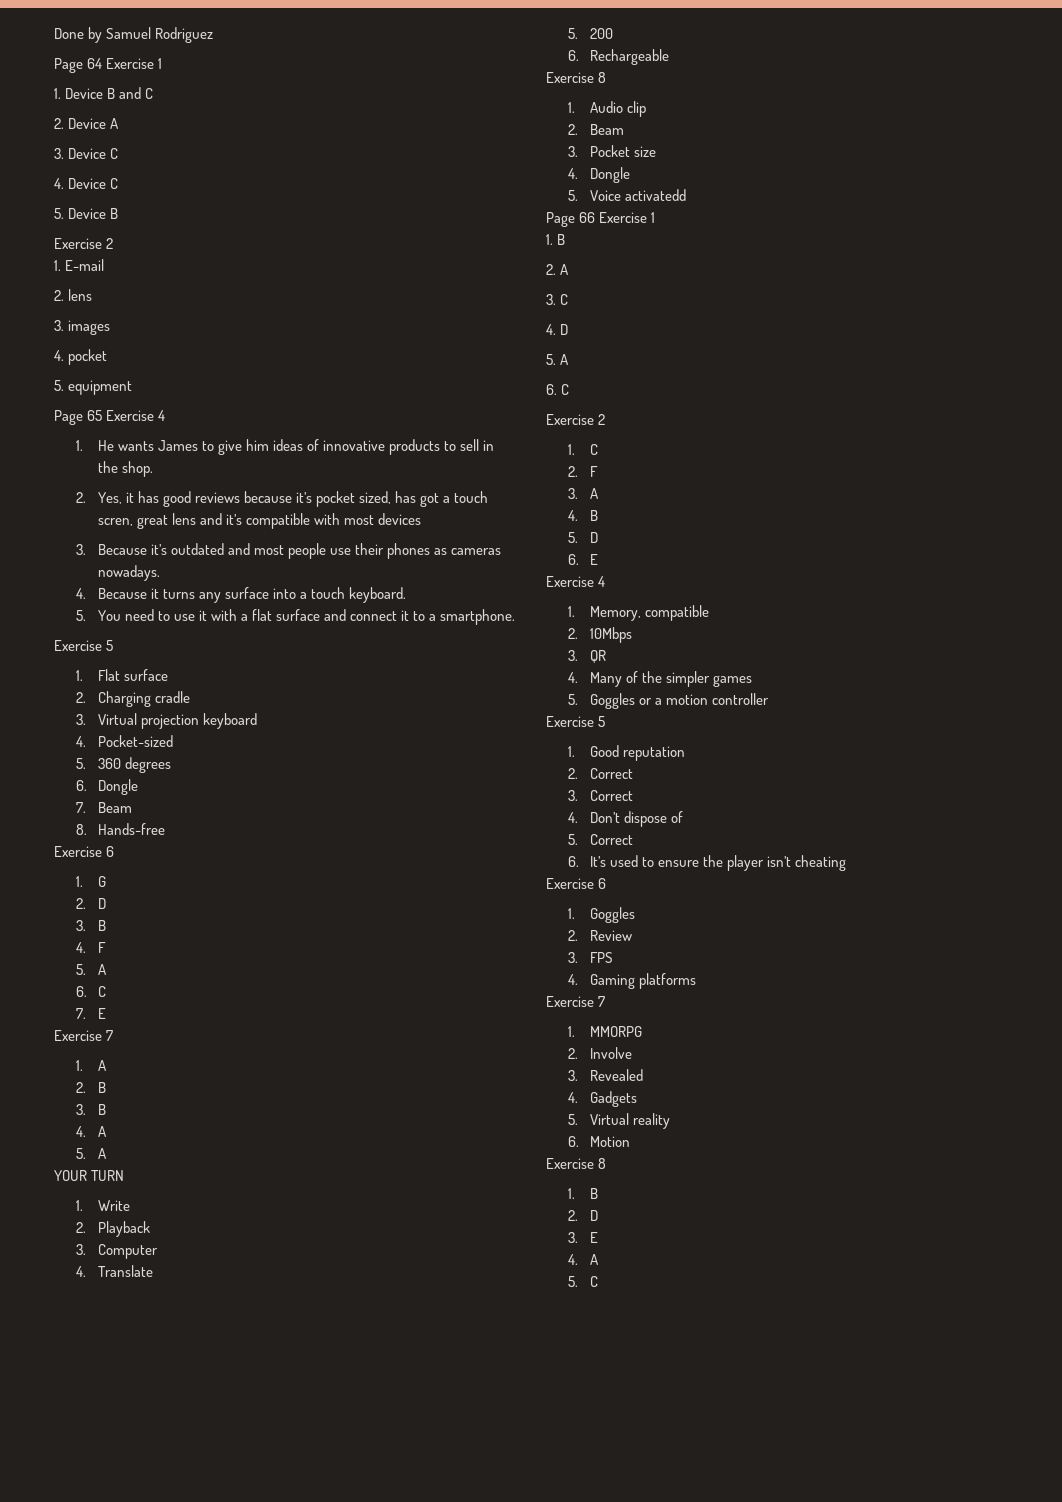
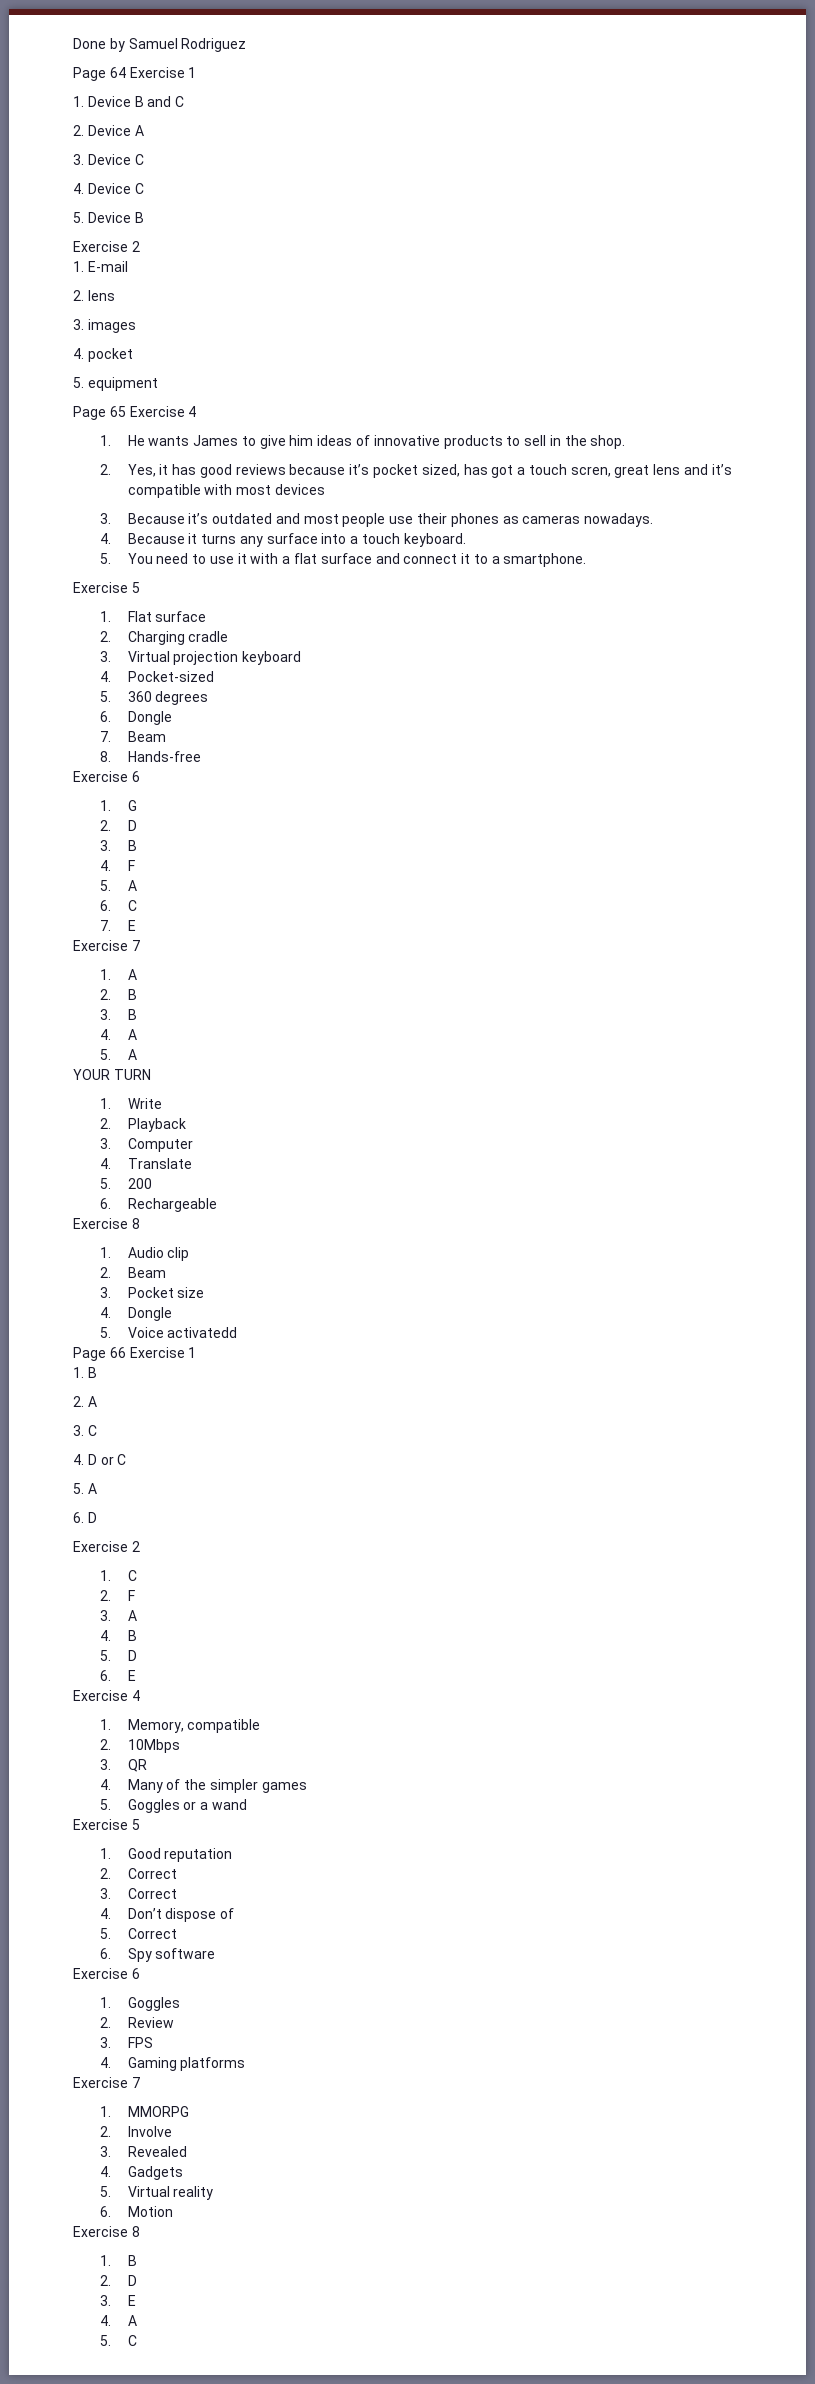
- 4. D
+ 4. D or C
  5. A
- 6. C
+ 6. D
- 5. Goggles or a motion controller
+ 5. Goggles or a wand
- 6. It’s used to ensure the player isn’t cheating
+ 6. Spy software

